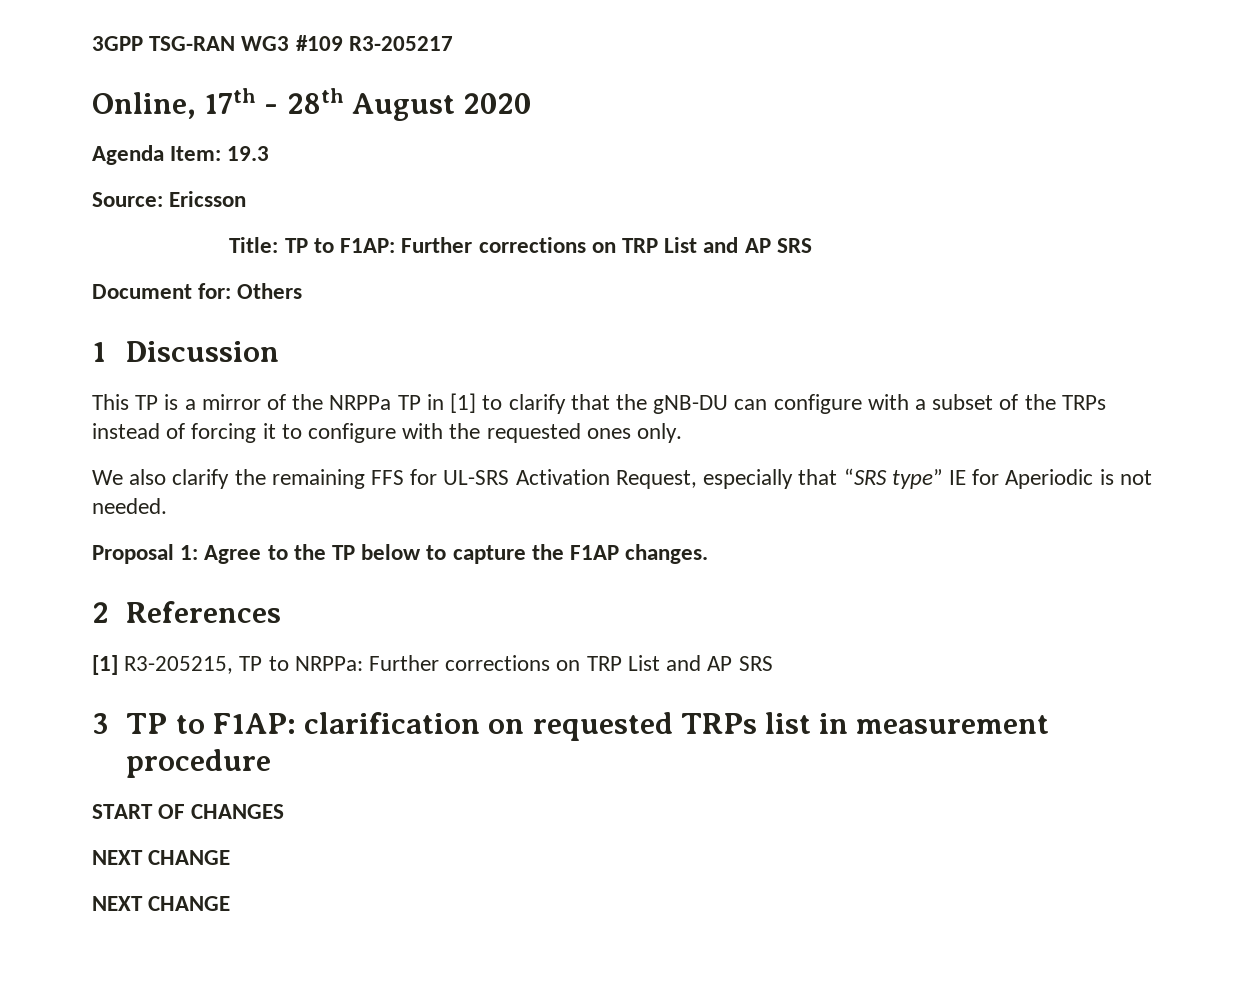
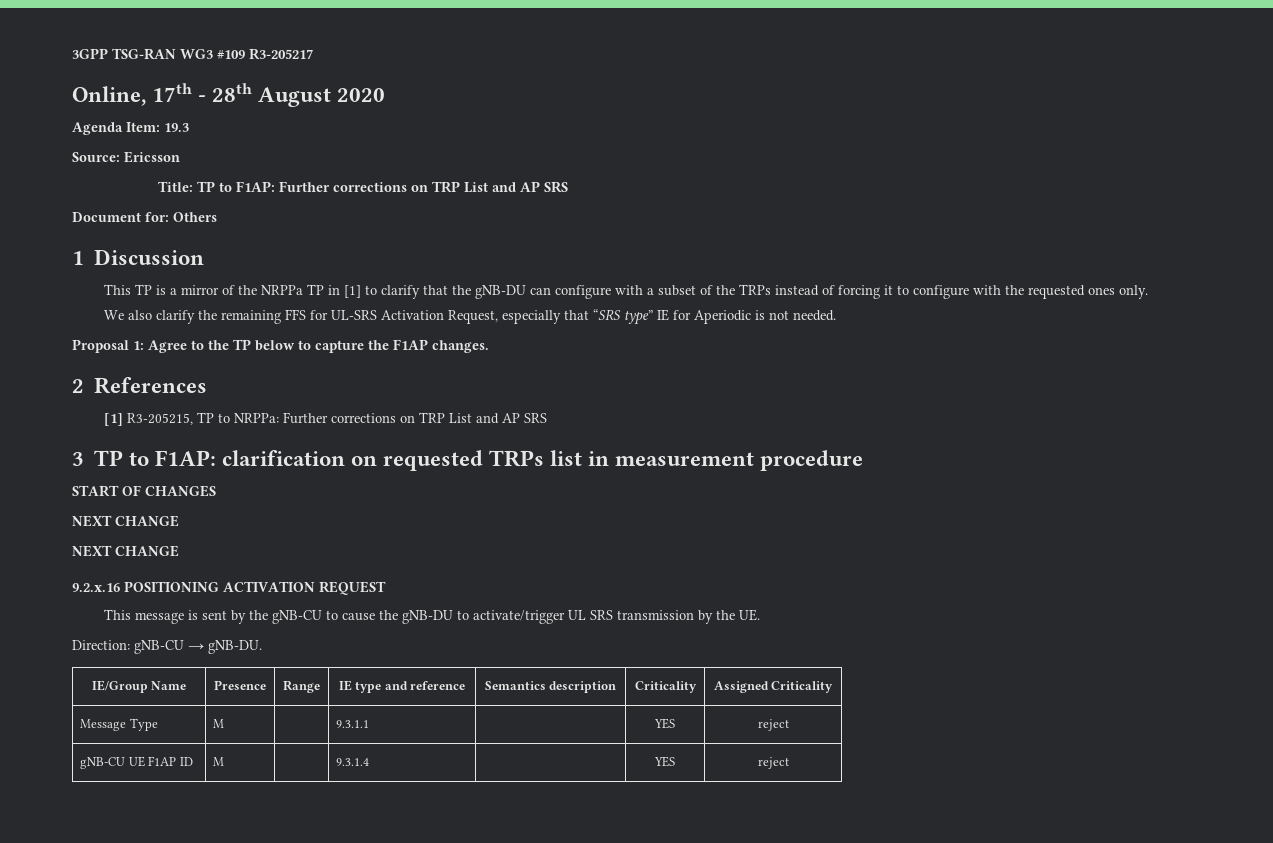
+ 9.2.x.16 POSITIONING ACTIVATION REQUEST
+ This message is sent by the gNB-CU to cause the gNB-DU to activate/trigger UL SRS transmission by the UE.
+ Direction: gNB-CU → gNB-DU.
+ IE/Group Name | Presence | Range | IE type and reference | Semantics description | Criticality | Assigned Criticality
+ Message Type | M | | 9.3.1.1 | | YES | reject
+ gNB-CU UE F1AP ID | M | | 9.3.1.4 | | YES | reject

